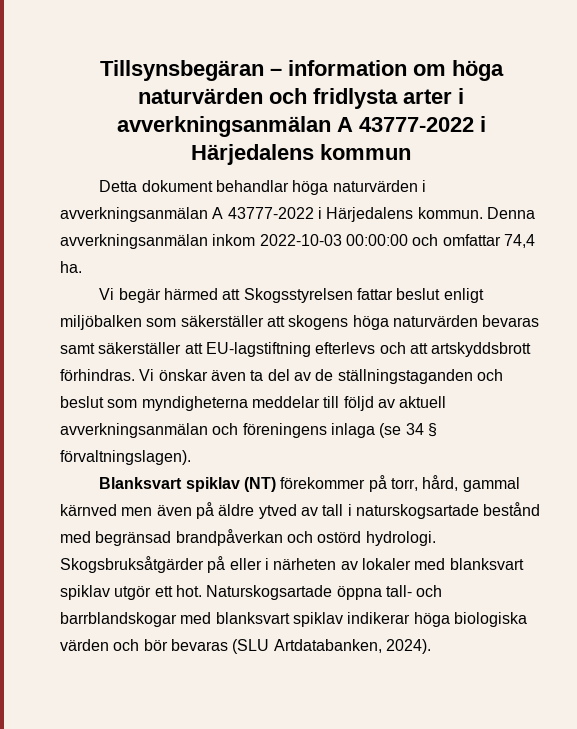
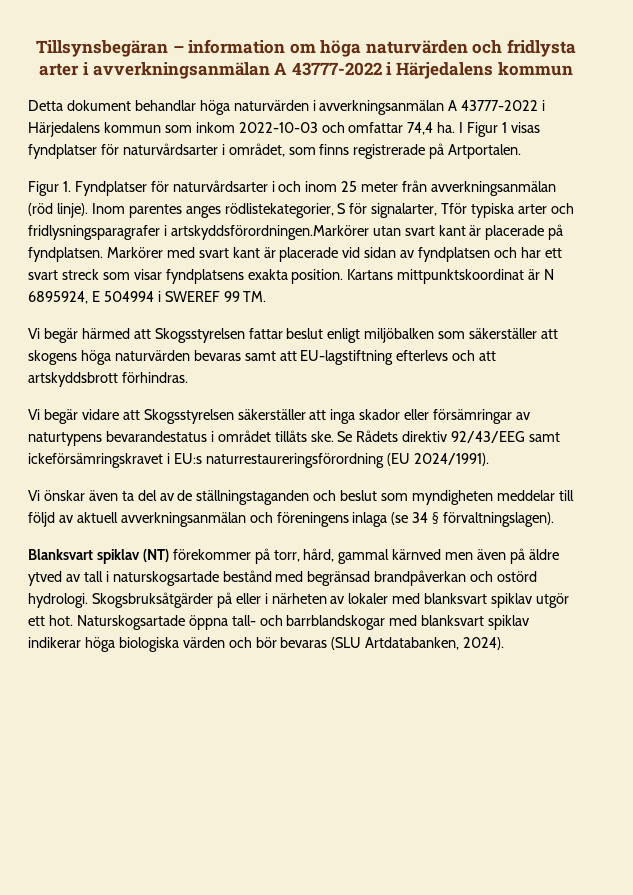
- Detta dokument behandlar höga naturvärden i avverkningsanmälan A 43777-2022 i Härjedalens kommun. Denna avverkningsanmälan inkom 2022-10-03 00:00:00 och omfattar 74,4 ha.
+ Detta dokument behandlar höga naturvärden i avverkningsanmälan A 43777-2022 i Härjedalens kommun som inkom 2022-10-03 och omfattar 74,4 ha. I Figur 1 visas fyndplatser för naturvårdsarter i området, som finns registrerade på Artportalen.
+ Figur 1. Fyndplatser för naturvårdsarter i och inom 25 meter från avverkningsanmälan (röd linje). Inom parentes anges rödlistekategorier, S för signalarter, Tför typiska arter och fridlysningsparagrafer i artskyddsförordningen.Markörer utan svart kant är placerade på fyndplatsen. Markörer med svart kant är placerade vid sidan av fyndplatsen och har ett svart streck som visar fyndplatsens exakta position. Kartans mittpunktskoordinat är N 6895924, E 504994 i SWEREF 99 TM.
- Vi begär härmed att Skogsstyrelsen fattar beslut enligt miljöbalken som säkerställer att skogens höga naturvärden bevaras samt säkerställer att EU-lagstiftning efterlevs och att artskyddsbrott förhindras. Vi önskar även ta del av de ställningstaganden och beslut som myndigheterna meddelar till följd av aktuell avverkningsanmälan och föreningens inlaga (se 34 § förvaltningslagen).
+ Vi begär härmed att Skogsstyrelsen fattar beslut enligt miljöbalken som säkerställer att skogens höga naturvärden bevaras samt att EU-lagstiftning efterlevs och att artskyddsbrott förhindras.
+ Vi begär vidare att Skogsstyrelsen säkerställer att inga skador eller försämringar av naturtypens bevarandestatus i området tillåts ske. Se Rådets direktiv 92/43/EEG samt ickeförsämringskravet i EU:s naturrestaureringsförordning (EU 2024/1991).
+ Vi önskar även ta del av de ställningstaganden och beslut som myndigheten meddelar till följd av aktuell avverkningsanmälan och föreningens inlaga (se 34 § förvaltningslagen).

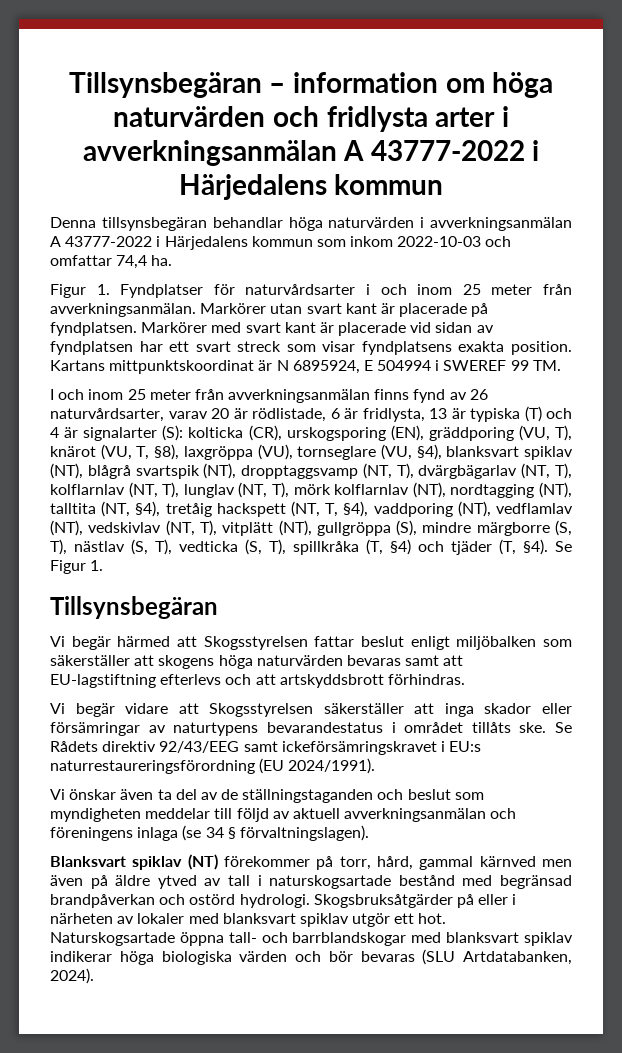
- Detta dokument behandlar höga naturvärden i avverkningsanmälan A 43777-2022 i Härjedalens kommun som inkom 2022-10-03 och omfattar 74,4 ha. I Figur 1 visas fyndplatser för naturvårdsarter i området, som finns registrerade på Artportalen.
+ Denna tillsynsbegäran behandlar höga naturvärden i avverkningsanmälan A 43777-2022 i Härjedalens kommun som inkom 2022-10-03 och omfattar 74,4 ha.
- Figur 1. Fyndplatser för naturvårdsarter i och inom 25 meter från avverkningsanmälan (röd linje). Inom parentes anges rödlistekategorier, S för signalarter, Tför typiska arter och fridlysningsparagrafer i artskyddsförordningen.Markörer utan svart kant är placerade på fyndplatsen.
+ Figur 1. Fyndplatser för naturvårdsarter i och inom 25 meter från avverkningsanmälan. Markörer utan svart kant är placerade på fyndplatsen.
- Markörer med svart kant är placerade vid sidan av fyndplatsen och har ett svart streck som visar fyndplatsens exakta position.
+ Markörer med svart kant är placerade vid sidan av fyndplatsen har ett svart streck som visar fyndplatsens exakta position.
+ I och inom 25 meter från avverkningsanmälan finns fynd av 26 naturvårdsarter, varav 20 är rödlistade, 6 är fridlysta, 13 är typiska (T) och 4 är signalarter (S): kolticka (CR), urskogsporing (EN), gräddporing (VU, T), knärot (VU, T, §8), laxgröppa (VU), tornseglare (VU, §4), blanksvart spiklav (NT), blågrå svartspik (NT), dropptaggsvamp (NT, T), dvärgbägarlav (NT, T), kolflarnlav (NT, T), lunglav (NT, T), mörk kolflarnlav (NT), nordtagging (NT), talltita (NT, §4), tretåig hackspett (NT, T, §4), vaddporing (NT), vedflamlav (NT), vedskivlav (NT, T), vitplätt (NT), gullgröppa (S), mindre märgborre (S, T), nästlav (S, T), vedticka (S, T), spillkråka (T, §4) och tjäder (T, §4). Se Figur 1.
+ Tillsynsbegäran

